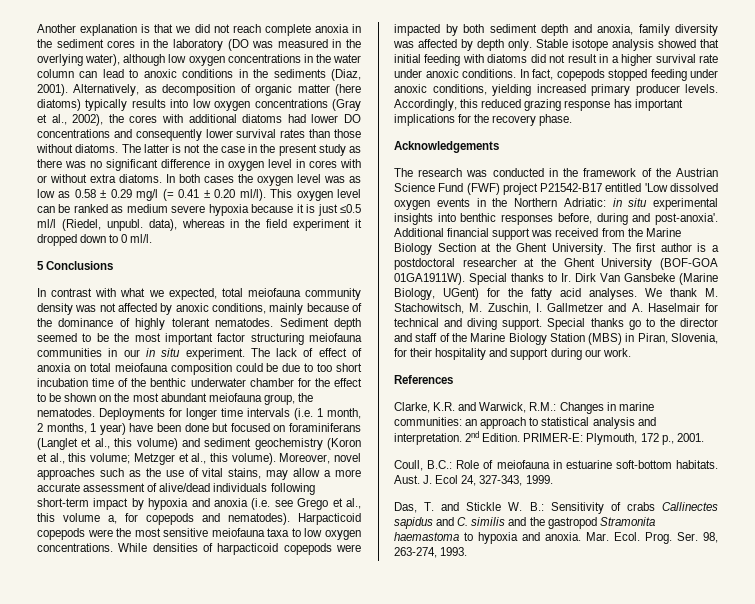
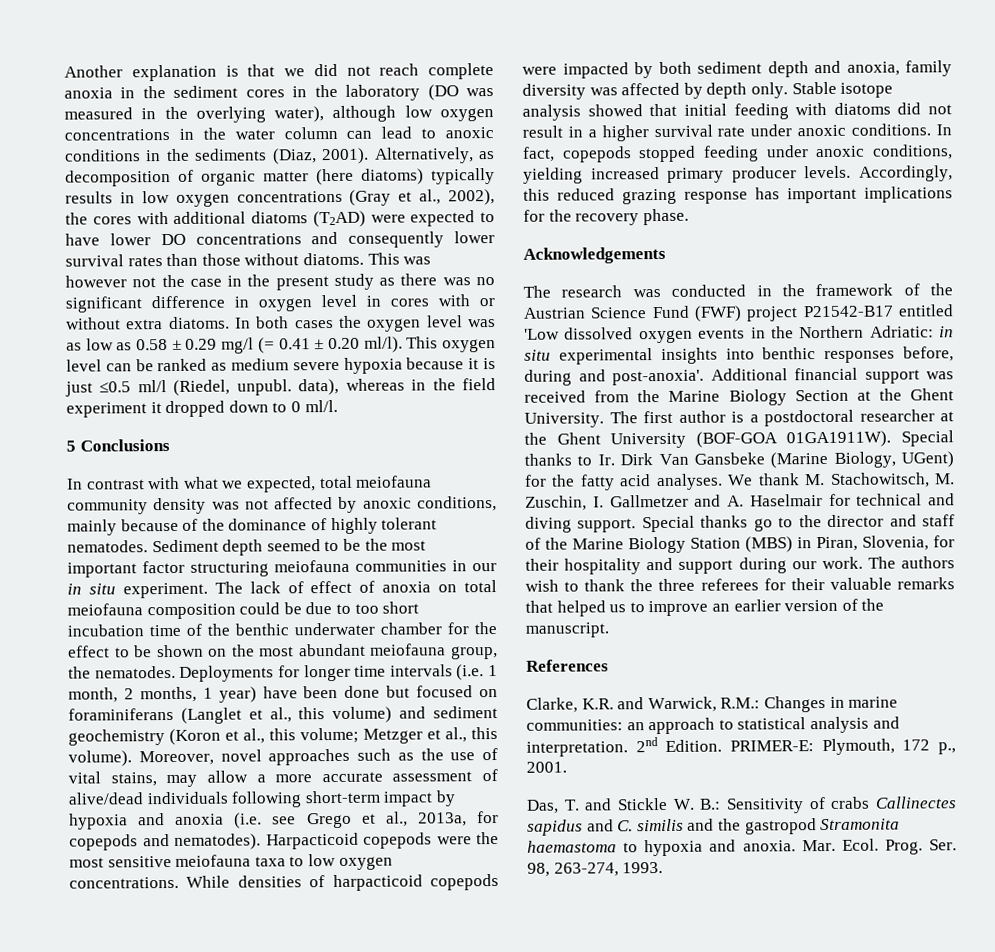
- Alternatively, as decomposition of organic matter (here diatoms) typically results into low oxygen concentrations (Gray et al., 2002), the cores with additional diatoms had lower DO concentrations and consequently lower survival rates than those without diatoms.
+ Alternatively, as decomposition of organic matter (here diatoms) typically results in low oxygen concentrations (Gray et al., 2002), the cores with additional diatoms (T2AD) were expected to have lower DO concentrations and consequently lower survival rates than those without diatoms.
- The latter is not the case in the present study as there was no significant difference in oxygen level in cores with or without extra diatoms.
+ This was however not the case in the present study as there was no significant difference in oxygen level in cores with or without extra diatoms.
- Moreover, novel approaches such as the use of vital stains, may allow a more accurate assessment of alive/dead individuals following short-term impact by hypoxia and anoxia (i.e. see Grego et al., this volume a, for copepods and nematodes).
+ Moreover, novel approaches such as the use of vital stains, may allow a more accurate assessment of alive/dead individuals following short-term impact by hypoxia and anoxia (i.e. see Grego et al., 2013a, for copepods and nematodes).
+ The authors wish to thank the three referees for their valuable remarks that helped us to improve an earlier version of the manuscript.
- Coull, B.C.: Role of meiofauna in estuarine soft-bottom habitats. Aust. J. Ecol 24, 327-343, 1999.

